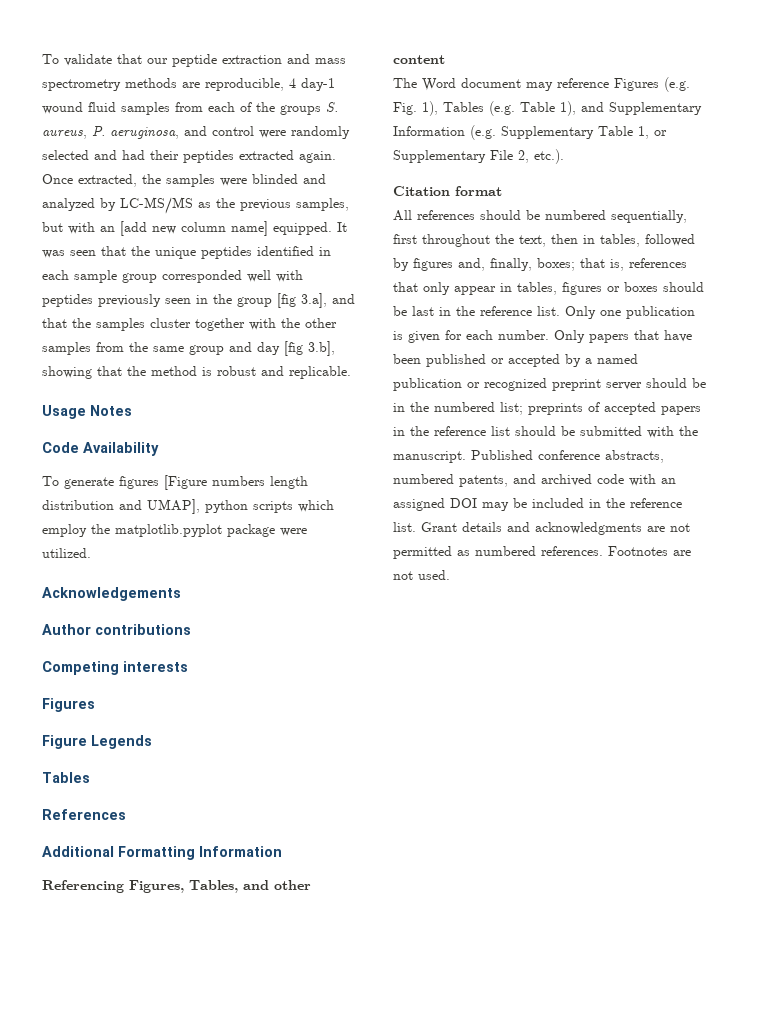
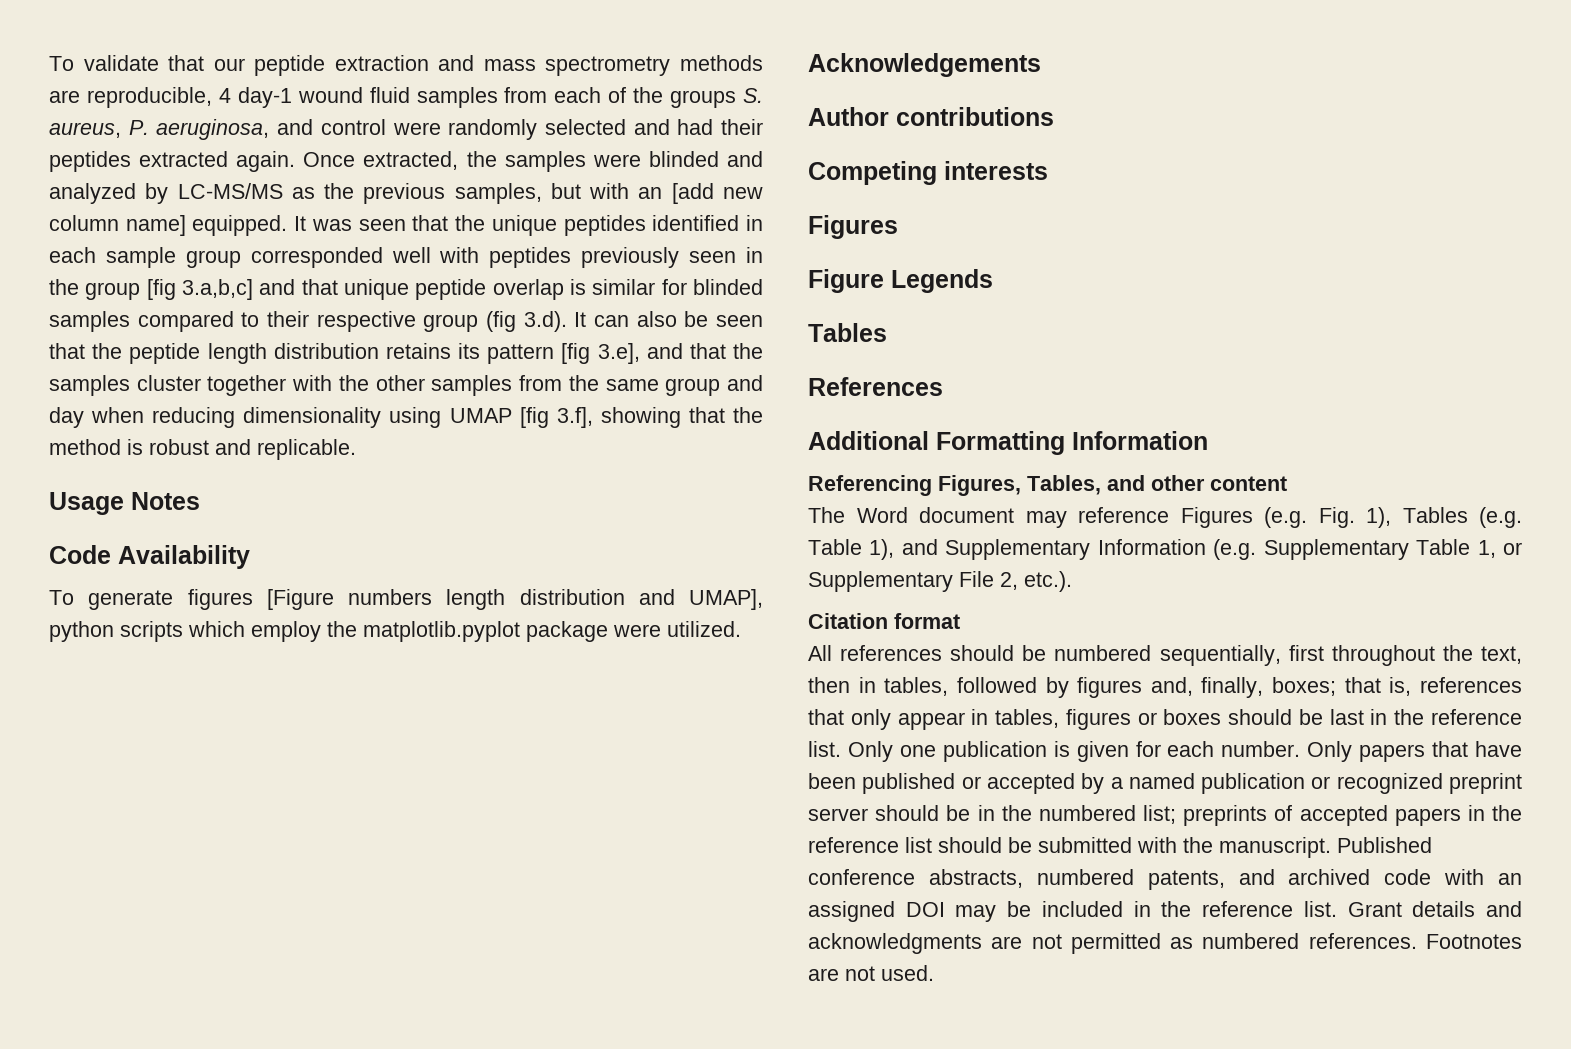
- It was seen that the unique peptides identified in each sample group corresponded well with peptides previously seen in the group [fig 3.a], and that the samples cluster together with the other samples from the same group and day [fig 3.b], showing that the method is robust and replicable.
+ It was seen that the unique peptides identified in each sample group corresponded well with peptides previously seen in the group [fig 3.a,b,c] and that unique peptide overlap is similar for blinded samples compared to their respective group (fig 3.d). It can also be seen that the peptide length distribution retains its pattern [fig 3.e], and that the samples cluster together with the other samples from the same group and day when reducing dimensionality using UMAP [fig 3.f], showing that the method is robust and replicable.

